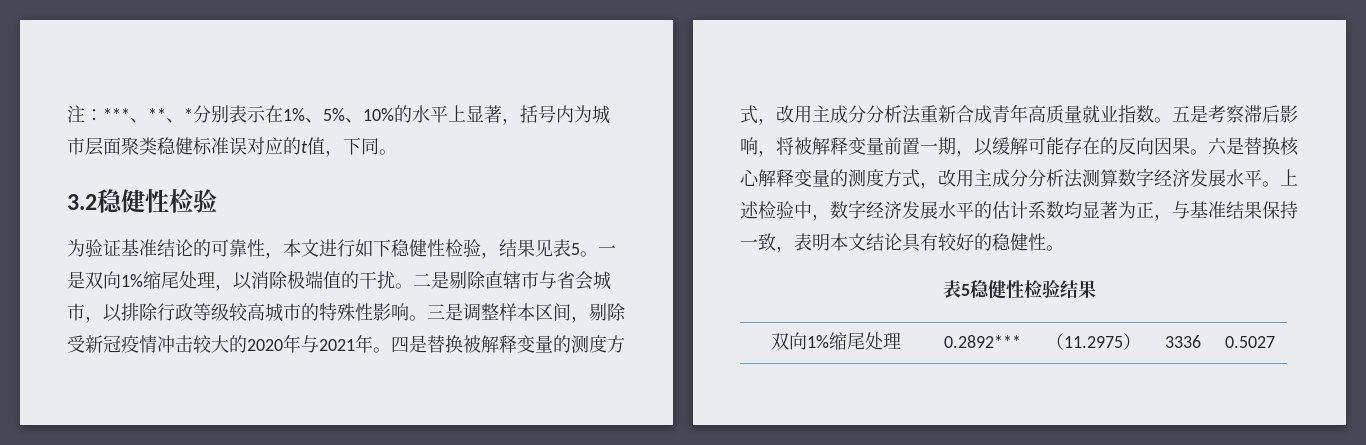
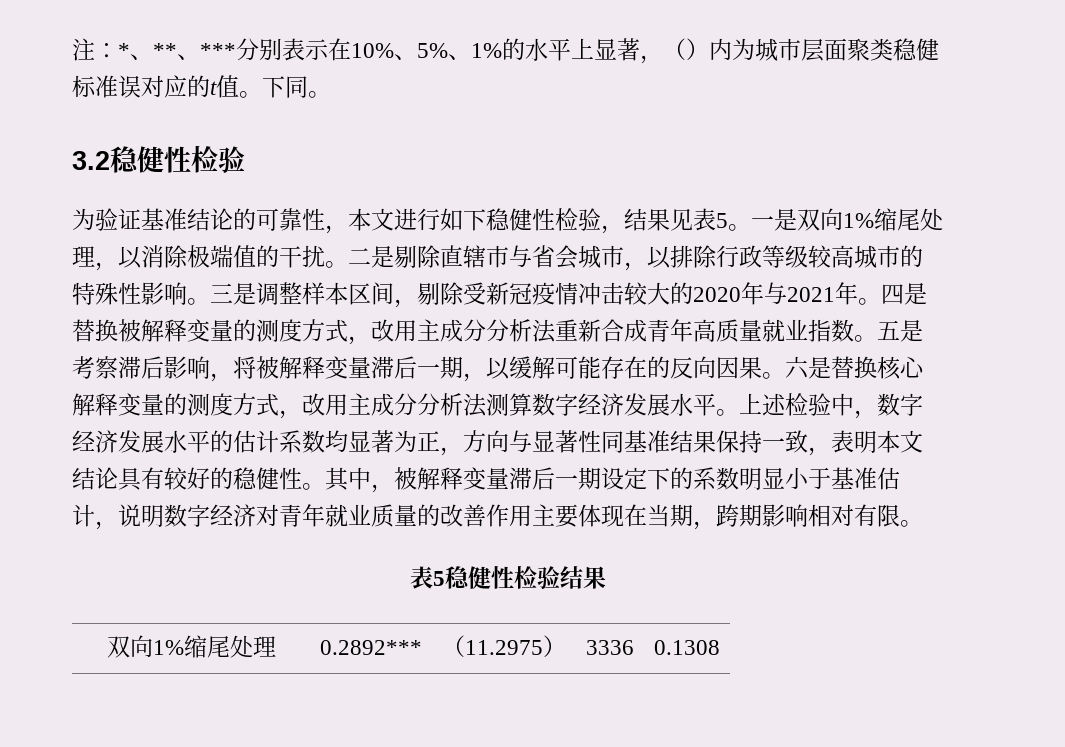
- 注：***、**、*分别表示在1%、5%、10%的水平上显著，括号内为城市层面聚类稳健标准误对应的t值，下同。
+ 注：*、**、***分别表示在10%、5%、1%的水平上显著，（）内为城市层面聚类稳健标准误对应的t值。下同。
- 五是考察滞后影响，将被解释变量前置一期，以缓解可能存在的反向因果。
+ 五是考察滞后影响，将被解释变量滞后一期，以缓解可能存在的反向因果。
- 上述检验中，数字经济发展水平的估计系数均显著为正，与基准结果保持一致，表明本文结论具有较好的稳健性。
+ 上述检验中，数字经济发展水平的估计系数均显著为正，方向与显著性同基准结果保持一致，表明本文结论具有较好的稳健性。其中，被解释变量滞后一期设定下的系数明显小于基准估计，说明数字经济对青年就业质量的改善作用主要体现在当期，跨期影响相对有限。
- 双向1%缩尾处理 | 0.2892*** | （11.2975） | 3336 | 0.5027
+ 双向1%缩尾处理 | 0.2892*** | （11.2975） | 3336 | 0.1308

